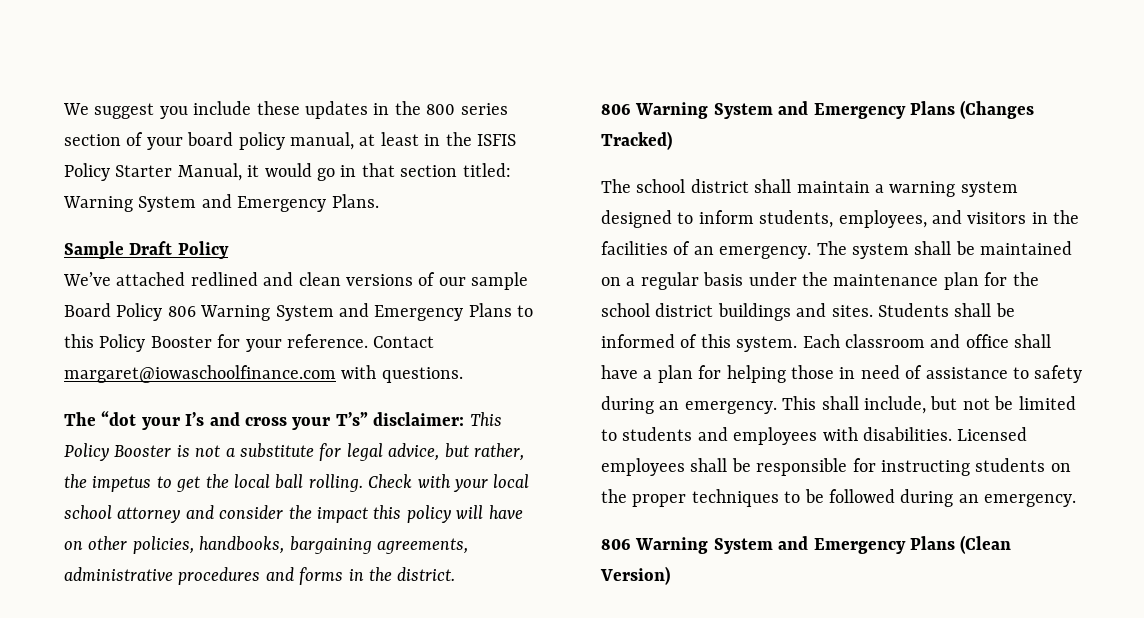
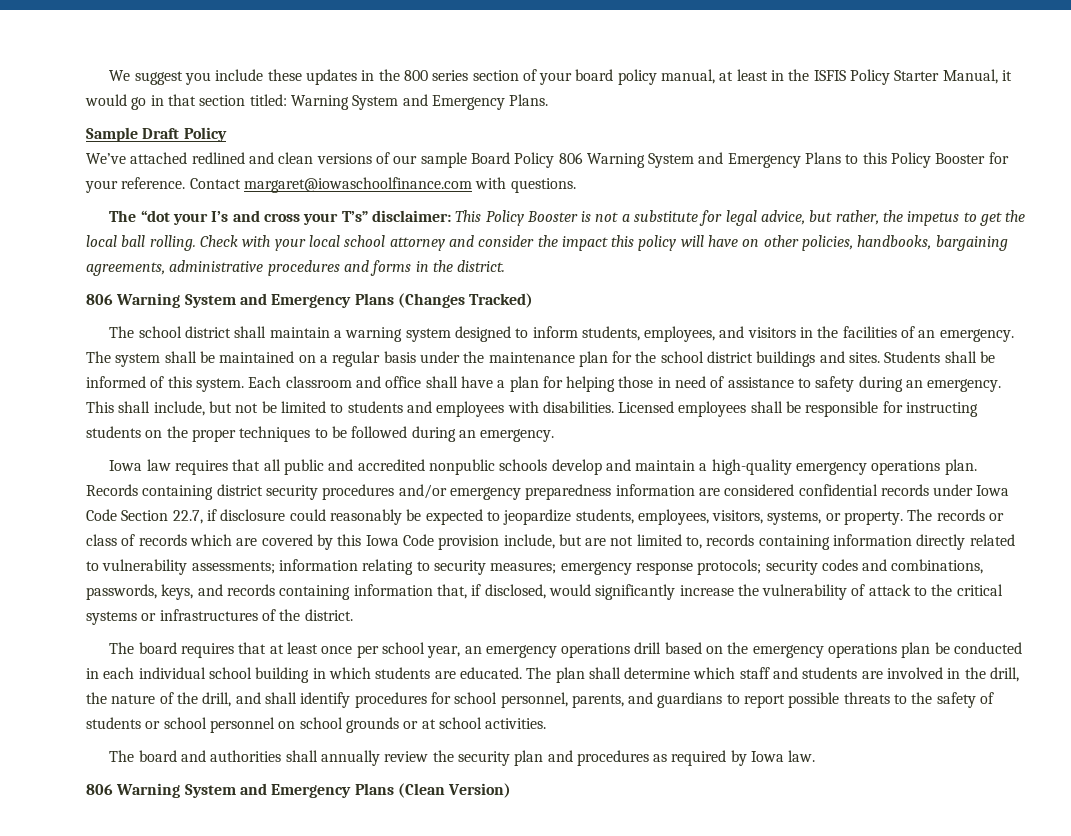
+ Iowa law requires that all public and accredited nonpublic schools develop and maintain a high-quality emergency operations plan. Records containing district security procedures and/or emergency preparedness information are considered confidential records under Iowa Code Section 22.7, if disclosure could reasonably be expected to jeopardize students, employees, visitors, systems, or property. The records or class of records which are covered by this Iowa Code provision include, but are not limited to, records containing information directly related to vulnerability assessments; information relating to security measures; emergency response protocols; security codes and combinations, passwords, keys, and records containing information that, if disclosed, would significantly increase the vulnerability of attack to the critical systems or infrastructures of the district.
+ The board requires that at least once per school year, an emergency operations drill based on the emergency operations plan be conducted in each individual school building in which students are educated. The plan shall determine which staff and students are involved in the drill, the nature of the drill, and shall identify procedures for school personnel, parents, and guardians to report possible threats to the safety of students or school personnel on school grounds or at school activities.
+ The board and authorities shall annually review the security plan and procedures as required by Iowa law.

